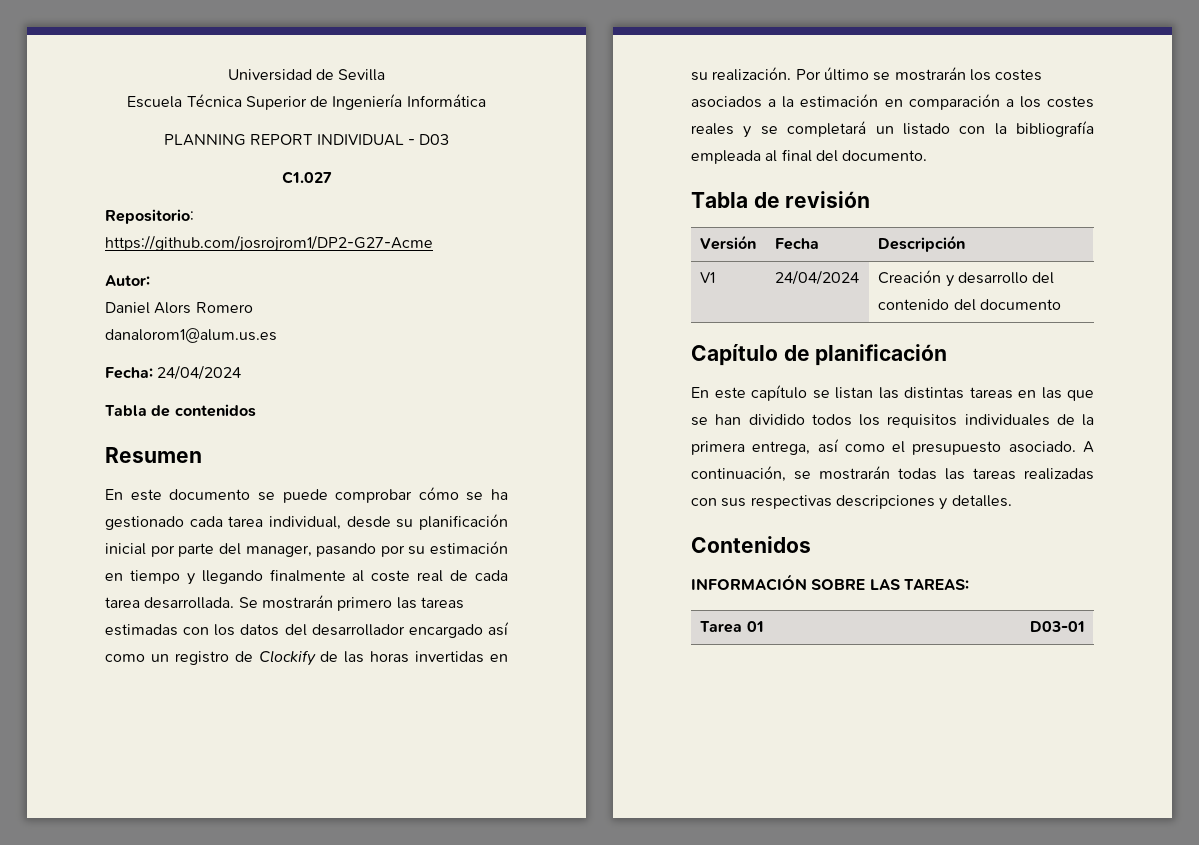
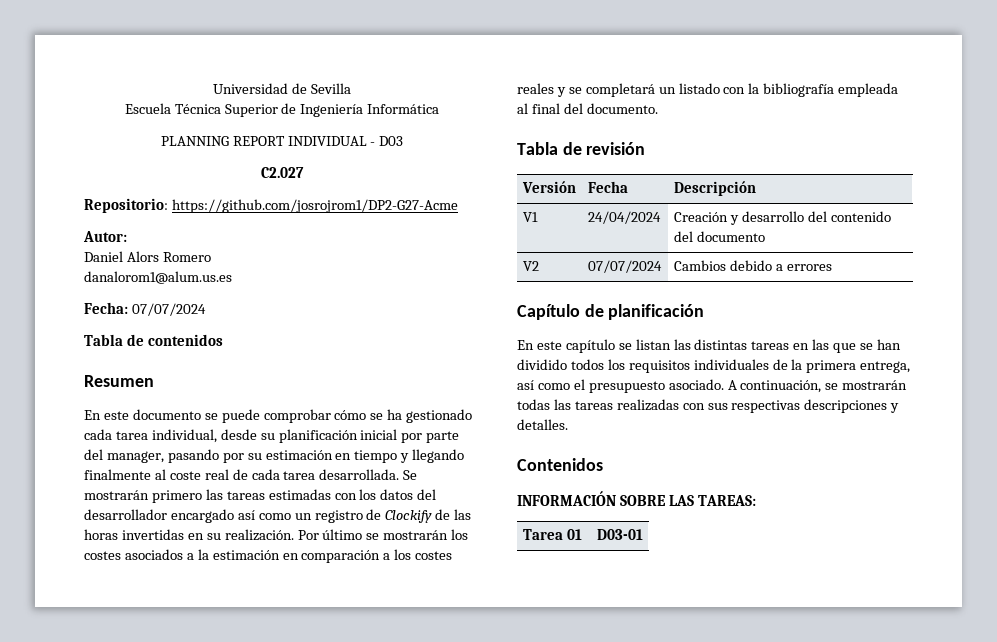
- C1.027
+ C2.027
- Fecha: 24/04/2024
+ Fecha: 07/07/2024
+ V2 | 07/07/2024 | Cambios debido a errores

